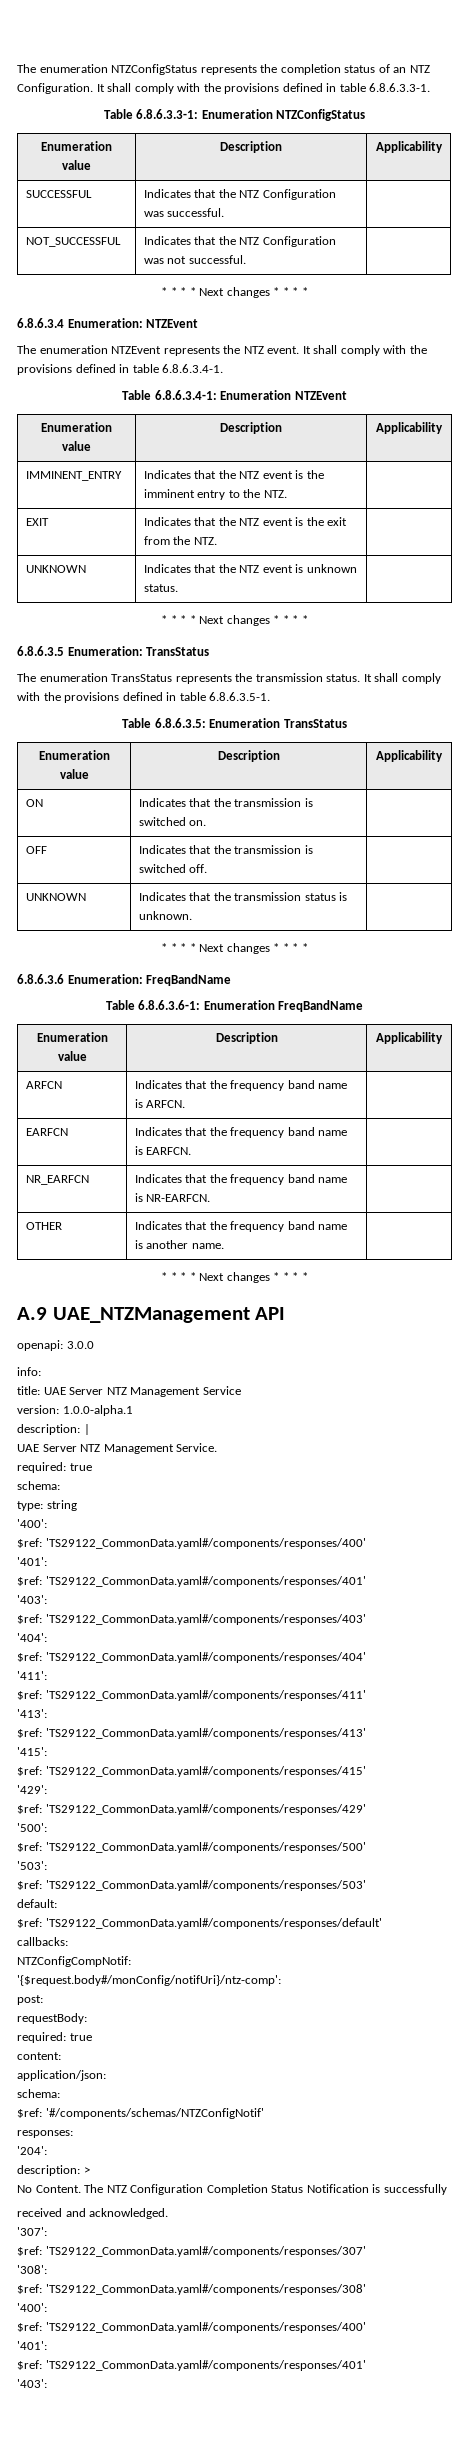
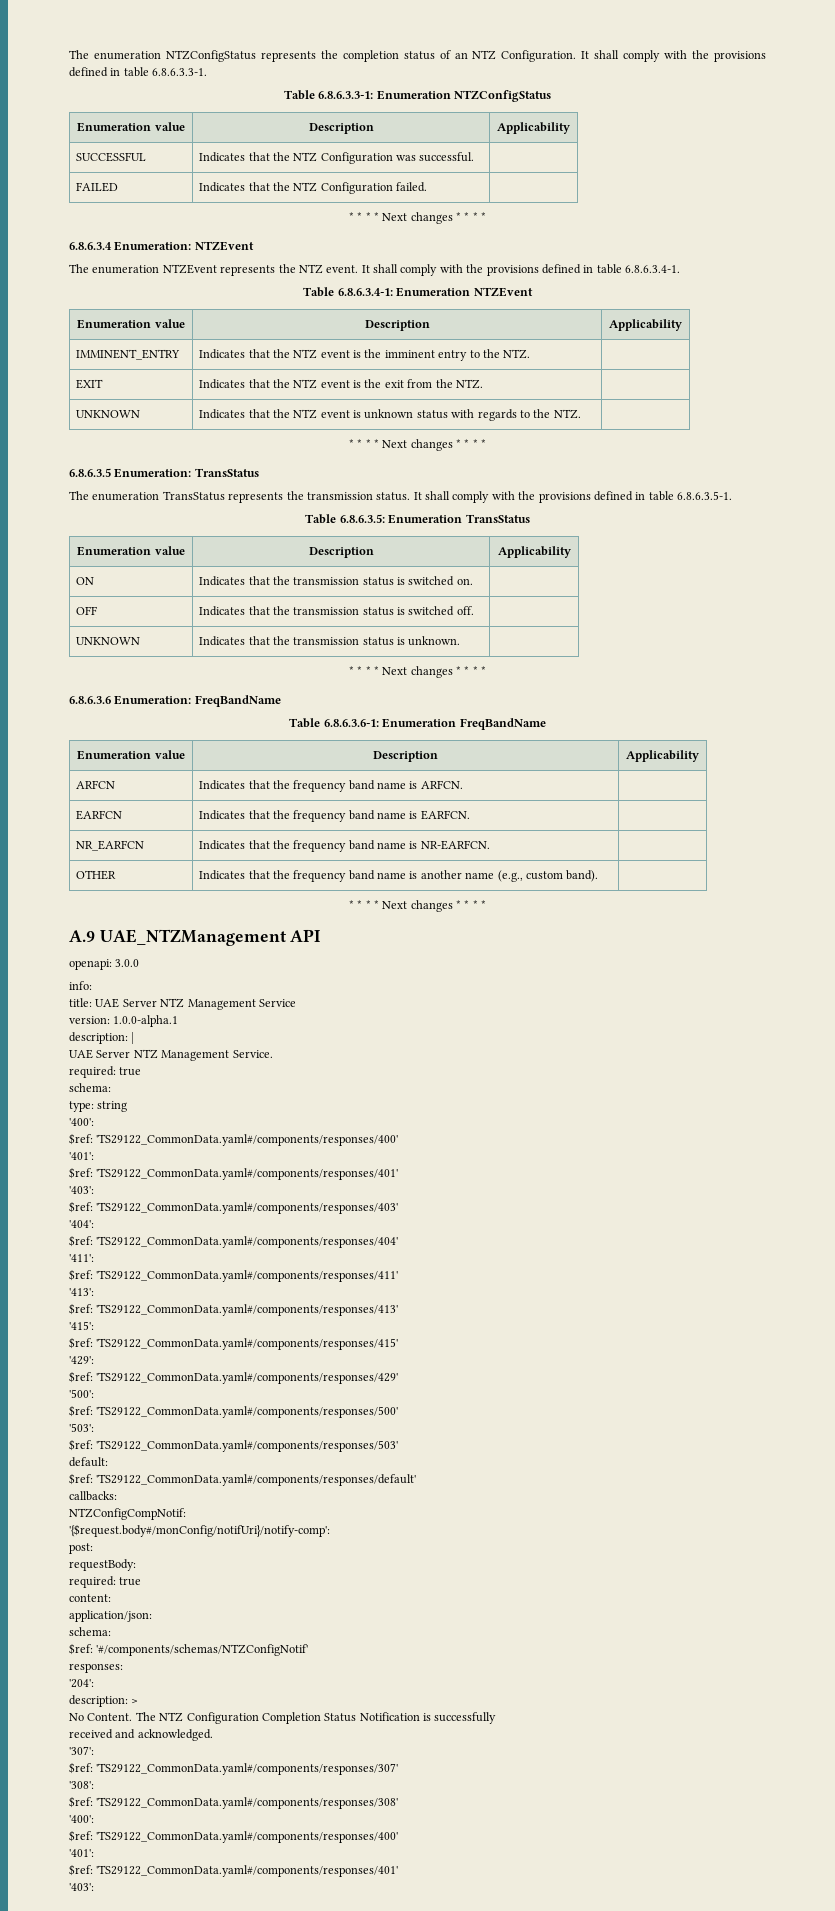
- NOT_SUCCESSFUL | Indicates that the NTZ Configuration was not successful. |
+ FAILED | Indicates that the NTZ Configuration failed. |
- UNKNOWN | Indicates that the NTZ event is unknown status. |
+ UNKNOWN | Indicates that the NTZ event is unknown status with regards to the NTZ. |
- ON | Indicates that the transmission is switched on. |
+ ON | Indicates that the transmission status is switched on. |
- OFF | Indicates that the transmission is switched off. |
+ OFF | Indicates that the transmission status is switched off. |
- OTHER | Indicates that the frequency band name is another name. |
+ OTHER | Indicates that the frequency band name is another name (e.g., custom band). |
- '{$request.body#/monConfig/notifUri}/ntz-comp':
+ '{$request.body#/monConfig/notifUri}/notify-comp':

